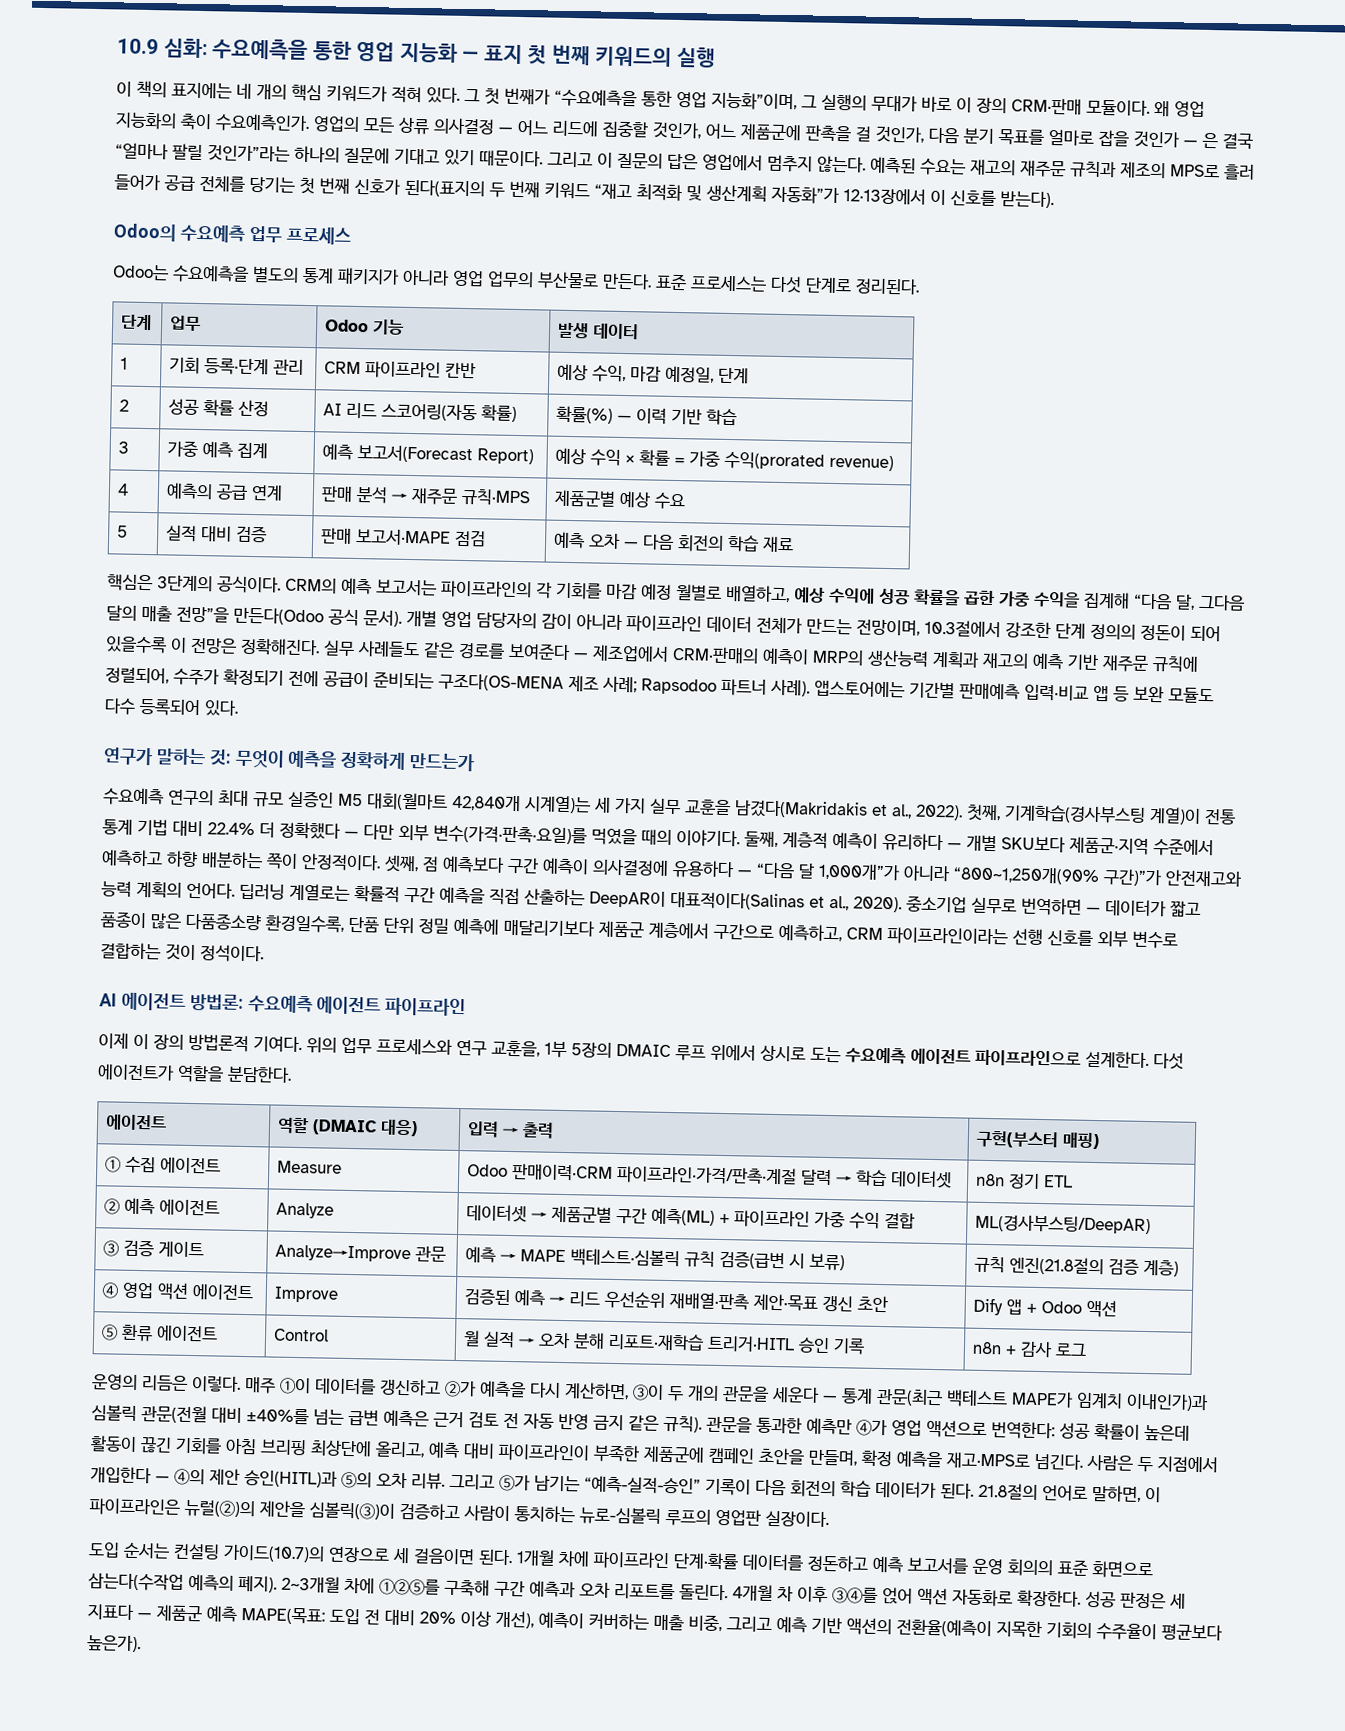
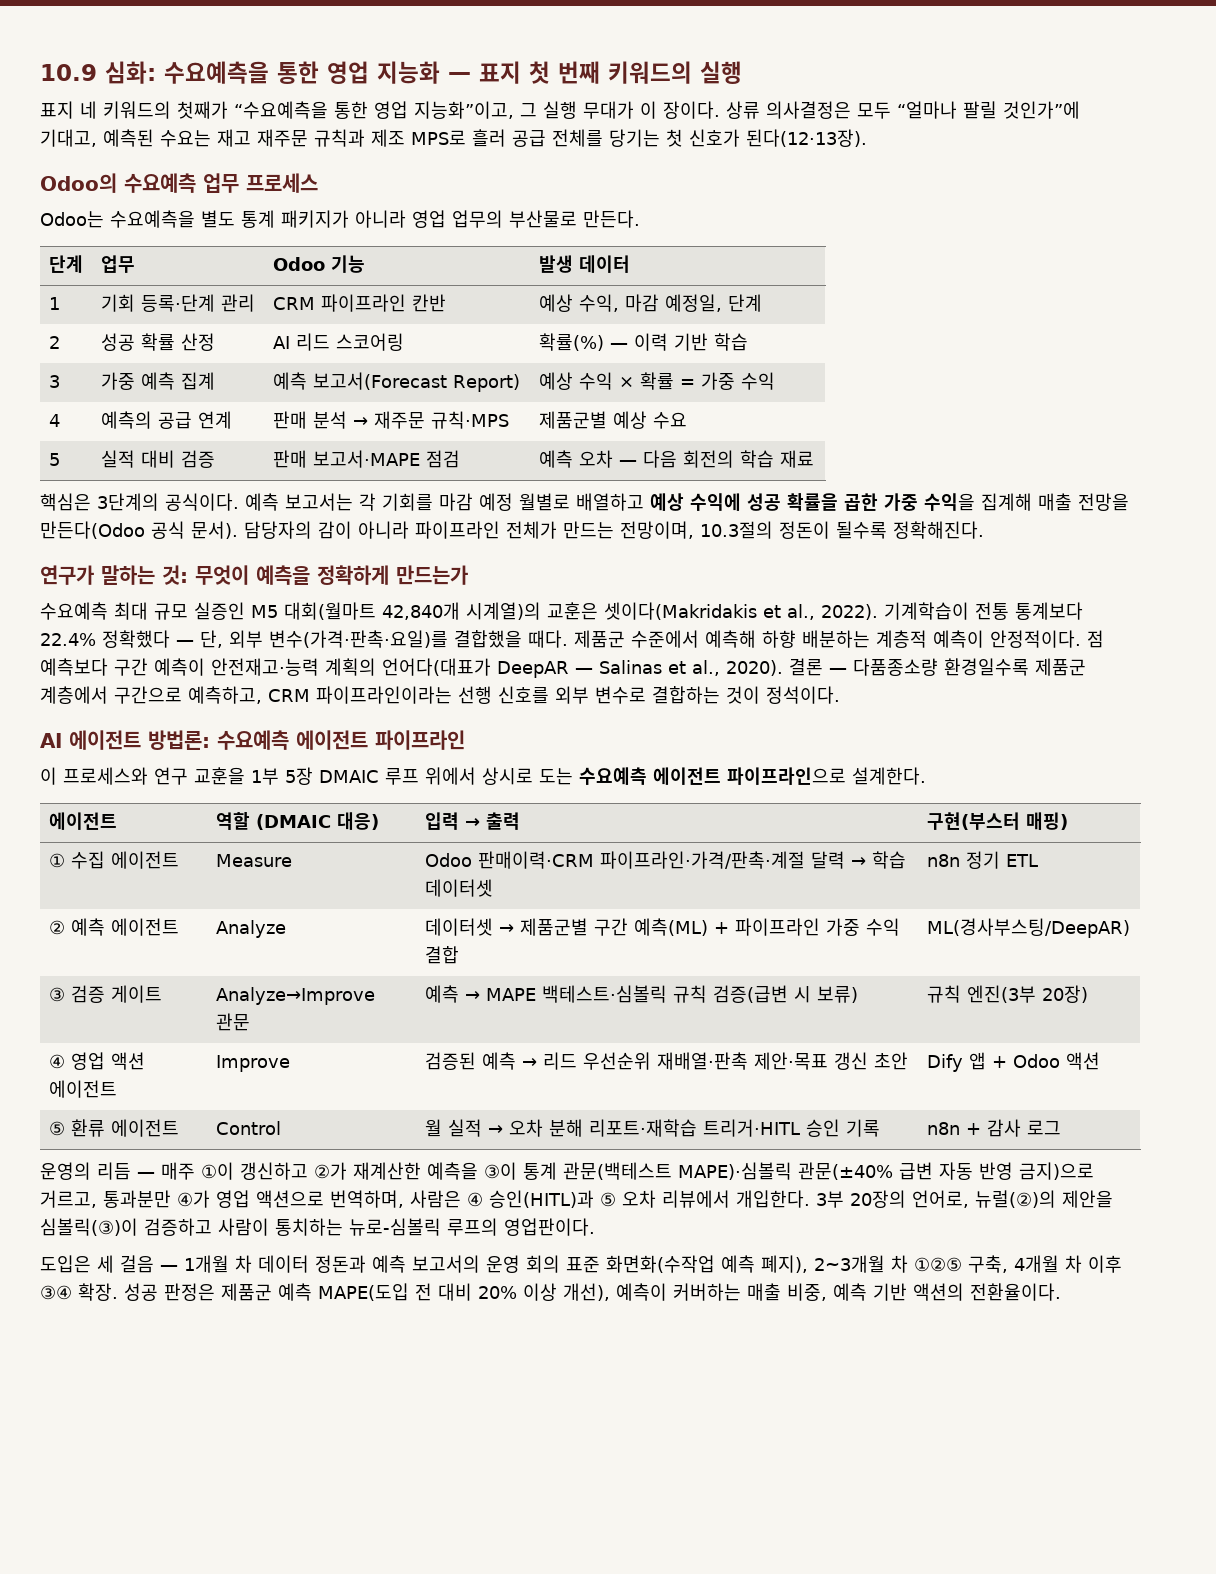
- 이 책의 표지에는 네 개의 핵심 키워드가 적혀 있다. 그 첫 번째가 “수요예측을 통한 영업 지능화”이며, 그 실행의 무대가 바로 이 장의 CRM·판매 모듈이다. 왜 영업 지능화의 축이 수요예측인가. 영업의 모든 상류 의사결정 — 어느 리드에 집중할 것인가, 어느 제품군에 판촉을 걸 것인가, 다음 분기 목표를 얼마로 잡을 것인가 — 은 결국 “얼마나 팔릴 것인가”라는 하나의 질문에 기대고 있기 때문이다. 그리고 이 질문의 답은 영업에서 멈추지 않는다. 예측된 수요는 재고의 재주문 규칙과 제조의 MPS로 흘러 들어가 공급 전체를 당기는 첫 번째 신호가 된다(표지의 두 번째 키워드 “재고 최적화 및 생산계획 자동화”가 12·13장에서 이 신호를 받는다).
+ 표지 네 키워드의 첫째가 “수요예측을 통한 영업 지능화”이고, 그 실행 무대가 이 장이다. 상류 의사결정은 모두 “얼마나 팔릴 것인가”에 기대고, 예측된 수요는 재고 재주문 규칙과 제조 MPS로 흘러 공급 전체를 당기는 첫 신호가 된다(12·13장).
- Odoo는 수요예측을 별도의 통계 패키지가 아니라 영업 업무의 부산물로 만든다. 표준 프로세스는 다섯 단계로 정리된다.
+ Odoo는 수요예측을 별도 통계 패키지가 아니라 영업 업무의 부산물로 만든다.
- 2 | 성공 확률 산정 | AI 리드 스코어링(자동 확률) | 확률(%) — 이력 기반 학습
+ 2 | 성공 확률 산정 | AI 리드 스코어링 | 확률(%) — 이력 기반 학습
- 3 | 가중 예측 집계 | 예측 보고서(Forecast Report) | 예상 수익 × 확률 = 가중 수익(prorated revenue)
+ 3 | 가중 예측 집계 | 예측 보고서(Forecast Report) | 예상 수익 × 확률 = 가중 수익
- CRM의 예측 보고서는 파이프라인의 각 기회를 마감 예정 월별로 배열하고, 예상 수익에 성공 확률을 곱한 가중 수익을 집계해 “다음 달, 그다음 달의 매출 전망”을 만든다(Odoo 공식 문서).
+ 예측 보고서는 각 기회를 마감 예정 월별로 배열하고 예상 수익에 성공 확률을 곱한 가중 수익을 집계해 매출 전망을 만든다(Odoo 공식 문서).
- 개별 영업 담당자의 감이 아니라 파이프라인 데이터 전체가 만드는 전망이며, 10.3절에서 강조한 단계 정의의 정돈이 되어 있을수록 이 전망은 정확해진다. 실무 사례들도 같은 경로를 보여준다 — 제조업에서 CRM·판매의 예측이 MRP의 생산능력 계획과 재고의 예측 기반 재주문 규칙에 정렬되어, 수주가 확정되기 전에 공급이 준비되는 구조다(OS-MENA 제조 사례; Rapsodoo 파트너 사례). 앱스토어에는 기간별 판매예측 입력·비교 앱 등 보완 모듈도 다수 등록되어 있다.
+ 담당자의 감이 아니라 파이프라인 전체가 만드는 전망이며, 10.3절의 정돈이 될수록 정확해진다.
- 수요예측 연구의 최대 규모 실증인 M5 대회(월마트 42,840개 시계열)는 세 가지 실무 교훈을 남겼다(Makridakis et al., 2022). 첫째, 기계학습(경사부스팅 계열)이 전통 통계 기법 대비 22.4% 더 정확했다 — 다만 외부 변수(가격·판촉·요일)를 먹였을 때의 이야기다. 둘째, 계층적 예측이 유리하다 — 개별 SKU보다 제품군·지역 수준에서 예측하고 하향 배분하는 쪽이 안정적이다. 셋째, 점 예측보다 구간 예측이 의사결정에 유용하다 — “다음 달 1,000개”가 아니라 “800~1,250개(90% 구간)”가 안전재고와 능력 계획의 언어다. 딥러닝 계열로는 확률적 구간 예측을 직접 산출하는 DeepAR이 대표적이다(Salinas et al., 2020). 중소기업 실무로 번역하면 — 데이터가 짧고 품종이 많은 다품종소량 환경일수록, 단품 단위 정밀 예측에 매달리기보다 제품군 계층에서 구간으로 예측하고, CRM 파이프라인이라는 선행 신호를 외부 변수로 결합하는 것이 정석이다.
+ 수요예측 최대 규모 실증인 M5 대회(월마트 42,840개 시계열)의 교훈은 셋이다(Makridakis et al., 2022). 기계학습이 전통 통계보다 22.4% 정확했다 — 단, 외부 변수(가격·판촉·요일)를 결합했을 때다. 제품군 수준에서 예측해 하향 배분하는 계층적 예측이 안정적이다. 점 예측보다 구간 예측이 안전재고·능력 계획의 언어다(대표가 DeepAR — Salinas et al., 2020). 결론 — 다품종소량 환경일수록 제품군 계층에서 구간으로 예측하고, CRM 파이프라인이라는 선행 신호를 외부 변수로 결합하는 것이 정석이다.
- 이제 이 장의 방법론적 기여다. 위의 업무 프로세스와 연구 교훈을, 1부 5장의 DMAIC 루프 위에서 상시로 도는 수요예측 에이전트 파이프라인으로 설계한다. 다섯 에이전트가 역할을 분담한다.
+ 이 프로세스와 연구 교훈을 1부 5장 DMAIC 루프 위에서 상시로 도는 수요예측 에이전트 파이프라인으로 설계한다.
- ③ 검증 게이트 | Analyze→Improve 관문 | 예측 → MAPE 백테스트·심볼릭 규칙 검증(급변 시 보류) | 규칙 엔진(21.8절의 검증 계층)
+ ③ 검증 게이트 | Analyze→Improve 관문 | 예측 → MAPE 백테스트·심볼릭 규칙 검증(급변 시 보류) | 규칙 엔진(3부 20장)
- 운영의 리듬은 이렇다. 매주 ①이 데이터를 갱신하고 ②가 예측을 다시 계산하면, ③이 두 개의 관문을 세운다 — 통계 관문(최근 백테스트 MAPE가 임계치 이내인가)과 심볼릭 관문(전월 대비 ±40%를 넘는 급변 예측은 근거 검토 전 자동 반영 금지 같은 규칙). 관문을 통과한 예측만 ④가 영업 액션으로 번역한다: 성공 확률이 높은데 활동이 끊긴 기회를 아침 브리핑 최상단에 올리고, 예측 대비 파이프라인이 부족한 제품군에 캠페인 초안을 만들며, 확정 예측을 재고·MPS로 넘긴다. 사람은 두 지점에서 개입한다 — ④의 제안 승인(HITL)과 ⑤의 오차 리뷰. 그리고 ⑤가 남기는 “예측-실적-승인” 기록이 다음 회전의 학습 데이터가 된다. 21.8절의 언어로 말하면, 이 파이프라인은 뉴럴(②)의 제안을 심볼릭(③)이 검증하고 사람이 통치하는 뉴로-심볼릭 루프의 영업판 실장이다.
- 도입 순서는 컨설팅 가이드(10.7)의 연장으로 세 걸음이면 된다. 1개월 차에 파이프라인 단계·확률 데이터를 정돈하고 예측 보고서를 운영 회의의 표준 화면으로 삼는다(수작업 예측의 폐지). 2~3개월 차에 ①②⑤를 구축해 구간 예측과 오차 리포트를 돌린다. 4개월 차 이후 ③④를 얹어 액션 자동화로 확장한다. 성공 판정은 세 지표다 — 제품군 예측 MAPE(목표: 도입 전 대비 20% 이상 개선), 예측이 커버하는 매출 비중, 그리고 예측 기반 액션의 전환율(예측이 지목한 기회의 수주율이 평균보다 높은가).
+ 운영의 리듬 — 매주 ①이 갱신하고 ②가 재계산한 예측을 ③이 통계 관문(백테스트 MAPE)·심볼릭 관문(±40% 급변 자동 반영 금지)으로 거르고, 통과분만 ④가 영업 액션으로 번역하며, 사람은 ④ 승인(HITL)과 ⑤ 오차 리뷰에서 개입한다. 3부 20장의 언어로, 뉴럴(②)의 제안을 심볼릭(③)이 검증하고 사람이 통치하는 뉴로-심볼릭 루프의 영업판이다.
+ 도입은 세 걸음 — 1개월 차 데이터 정돈과 예측 보고서의 운영 회의 표준 화면화(수작업 예측 폐지), 2~3개월 차 ①②⑤ 구축, 4개월 차 이후 ③④ 확장. 성공 판정은 제품군 예측 MAPE(도입 전 대비 20% 이상 개선), 예측이 커버하는 매출 비중, 예측 기반 액션의 전환율이다.

